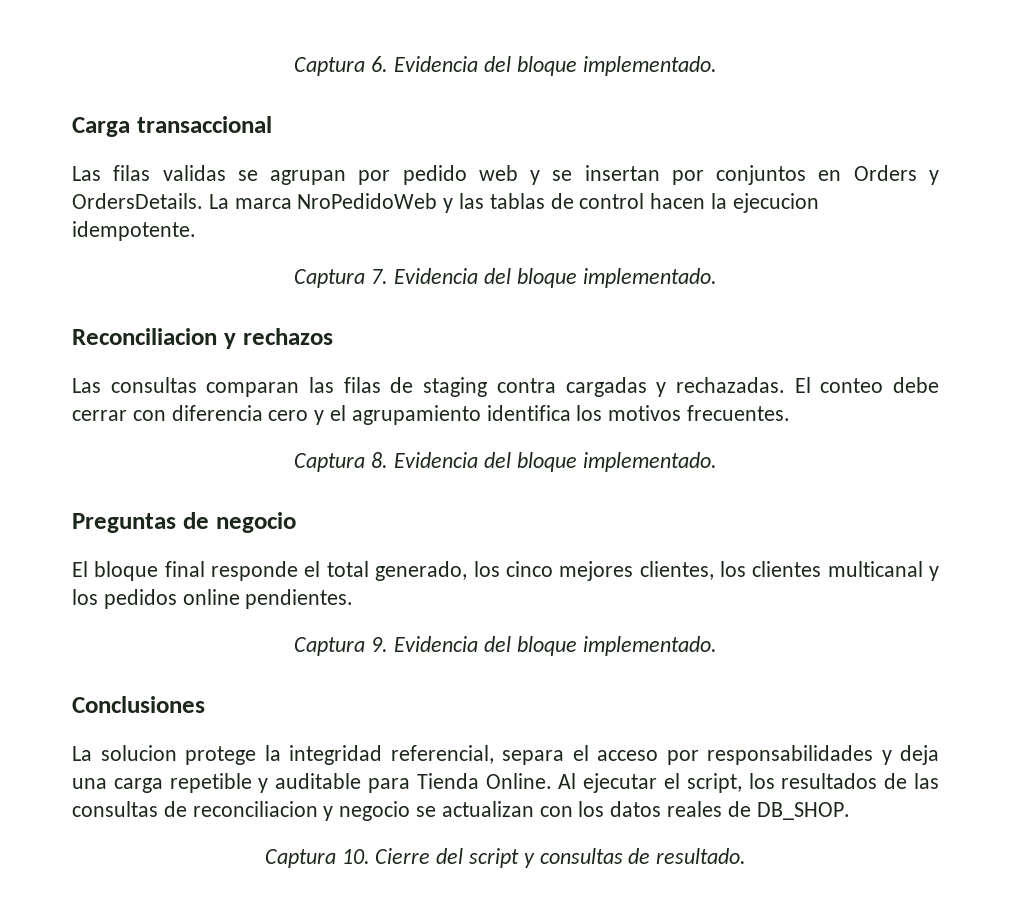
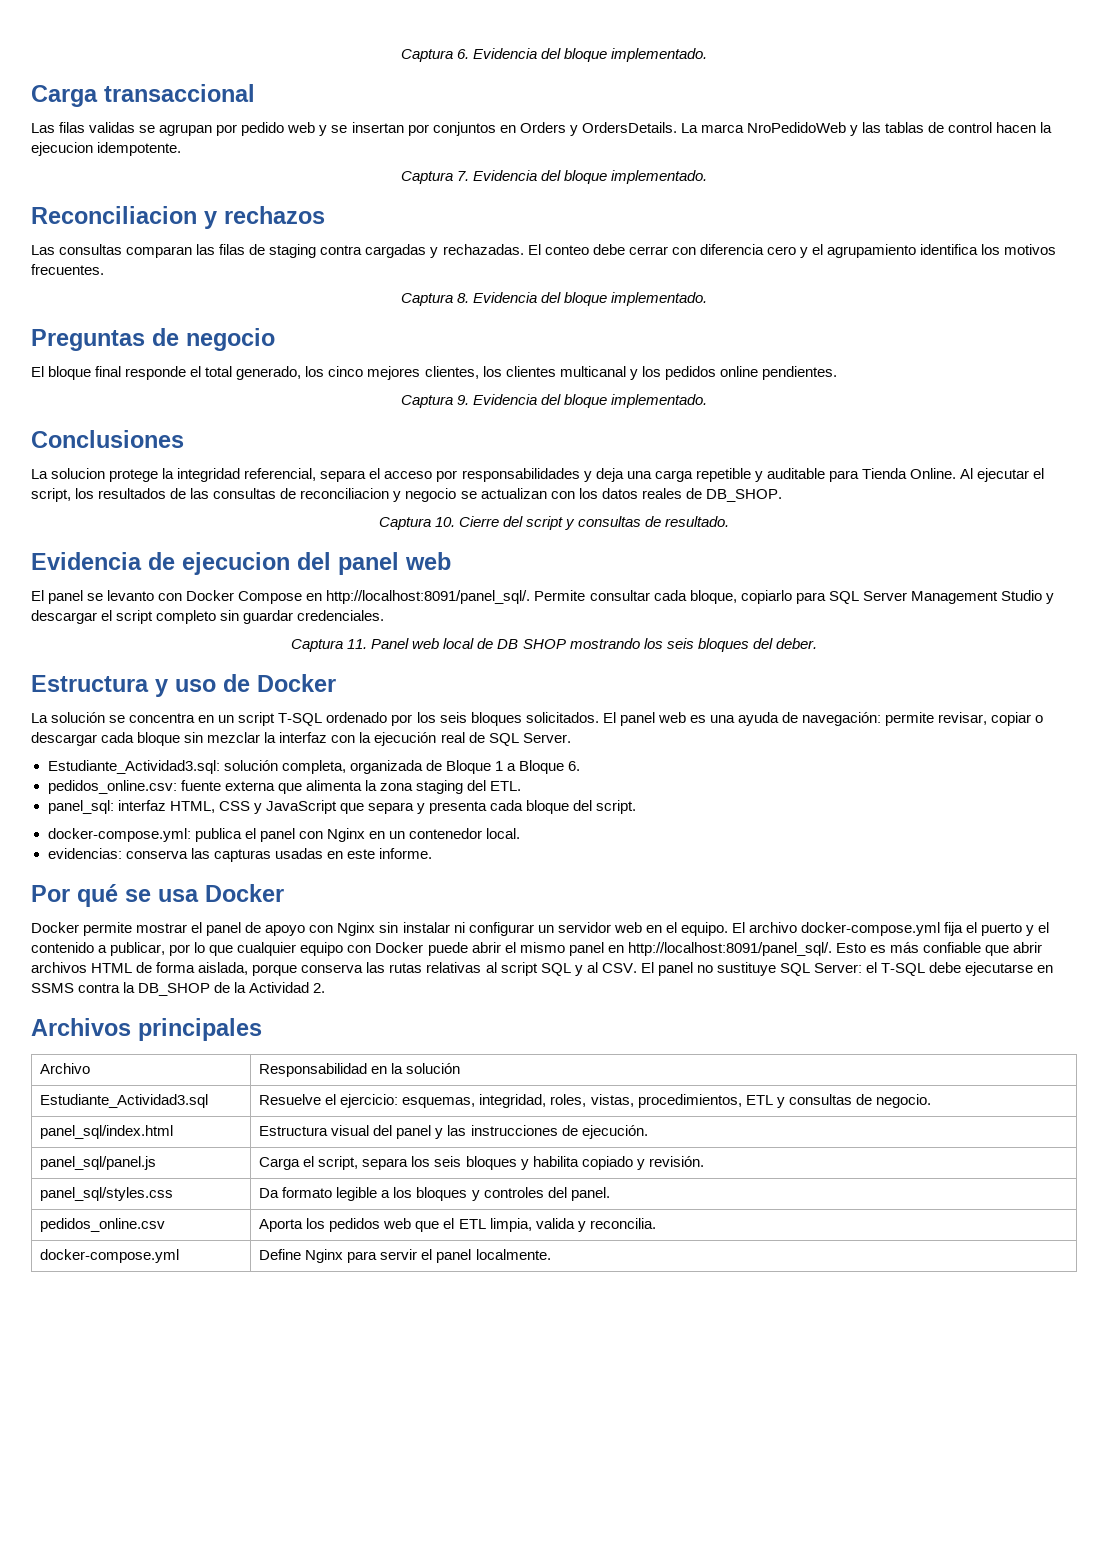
+ Evidencia de ejecucion del panel web
+ El panel se levanto con Docker Compose en http://localhost:8091/panel_sql/. Permite consultar cada bloque, copiarlo para SQL Server Management Studio y descargar el script completo sin guardar credenciales.
+ Captura 11. Panel web local de DB SHOP mostrando los seis bloques del deber.
+ Estructura y uso de Docker
+ La solución se concentra en un script T-SQL ordenado por los seis bloques solicitados. El panel web es una ayuda de navegación: permite revisar, copiar o descargar cada bloque sin mezclar la interfaz con la ejecución real de SQL Server.
+ Estudiante_Actividad3.sql: solución completa, organizada de Bloque 1 a Bloque 6.
+ pedidos_online.csv: fuente externa que alimenta la zona staging del ETL.
+ panel_sql: interfaz HTML, CSS y JavaScript que separa y presenta cada bloque del script.
+ docker-compose.yml: publica el panel con Nginx en un contenedor local.
+ evidencias: conserva las capturas usadas en este informe.
+ Por qué se usa Docker
+ Docker permite mostrar el panel de apoyo con Nginx sin instalar ni configurar un servidor web en el equipo. El archivo docker-compose.yml fija el puerto y el contenido a publicar, por lo que cualquier equipo con Docker puede abrir el mismo panel en http://localhost:8091/panel_sql/. Esto es más confiable que abrir archivos HTML de forma aislada, porque conserva las rutas relativas al script SQL y al CSV. El panel no sustituye SQL Server: el T-SQL debe ejecutarse en SSMS contra la DB_SHOP de la Actividad 2.
+ Archivos principales
+ Archivo | Responsabilidad en la solución
+ Estudiante_Actividad3.sql | Resuelve el ejercicio: esquemas, integridad, roles, vistas, procedimientos, ETL y consultas de negocio.
+ panel_sql/index.html | Estructura visual del panel y las instrucciones de ejecución.
+ panel_sql/panel.js | Carga el script, separa los seis bloques y habilita copiado y revisión.
+ panel_sql/styles.css | Da formato legible a los bloques y controles del panel.
+ pedidos_online.csv | Aporta los pedidos web que el ETL limpia, valida y reconcilia.
+ docker-compose.yml | Define Nginx para servir el panel localmente.

